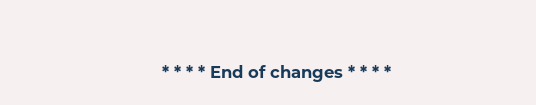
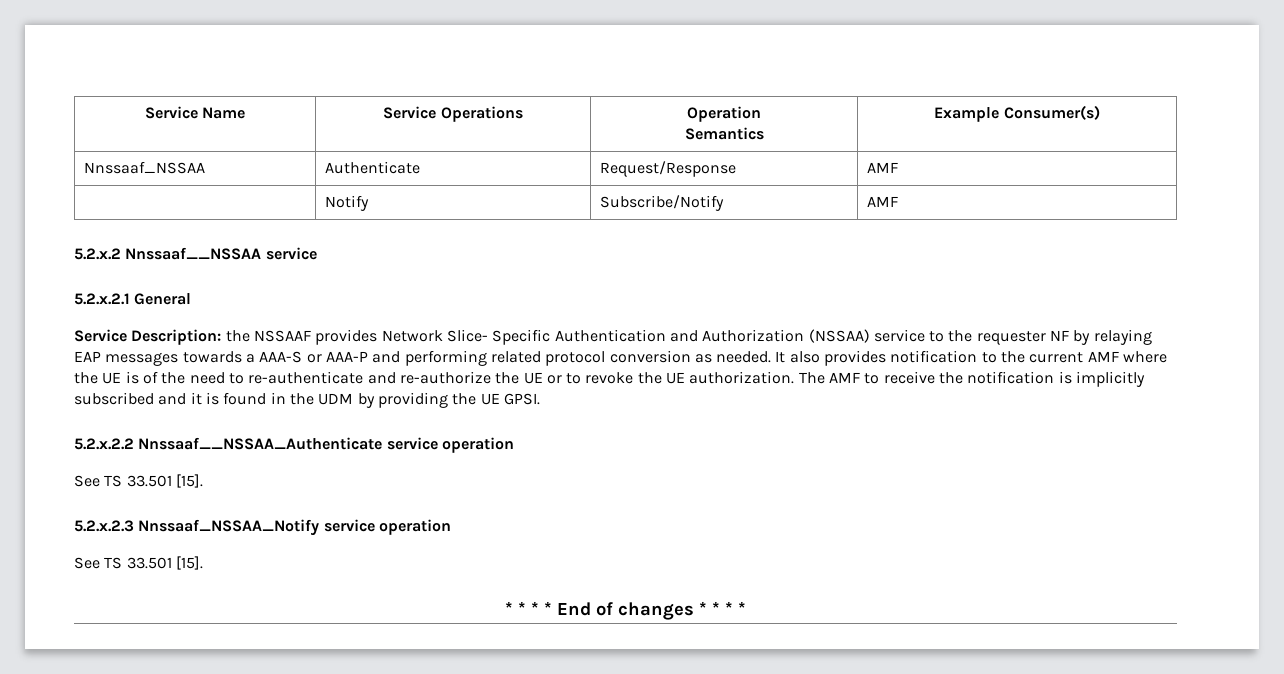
+ Service Name | Service Operations | Operation
+ Semantics | Example Consumer(s)
+ Nnssaaf_NSSAA | Authenticate | Request/Response | AMF
+ | Notify | Subscribe/Notify | AMF
+ 5.2.x.2 Nnssaaf__NSSAA service
+ 5.2.x.2.1 General
+ Service Description: the NSSAAF provides Network Slice- Specific Authentication and Authorization (NSSAA) service to the requester NF by relaying EAP messages towards a AAA-S or AAA-P and performing related protocol conversion as needed. It also provides notification to the current AMF where the UE is of the need to re-authenticate and re-authorize the UE or to revoke the UE authorization. The AMF to receive the notification is implicitly subscribed and it is found in the UDM by providing the UE GPSI.
+ 5.2.x.2.2 Nnssaaf__NSSAA_Authenticate service operation
+ See TS 33.501 [15].
+ 5.2.x.2.3 Nnssaaf_NSSAA_Notify service operation
+ See TS 33.501 [15].

